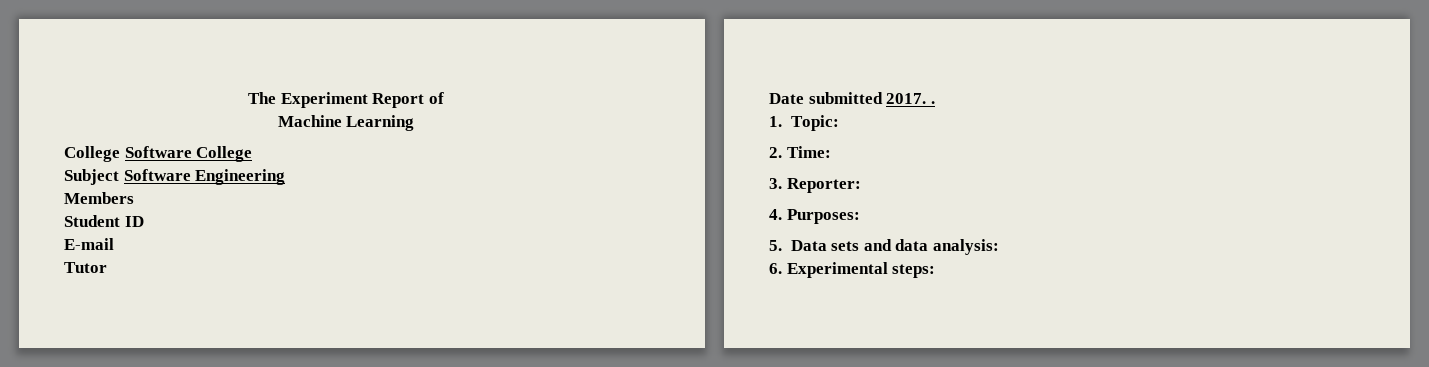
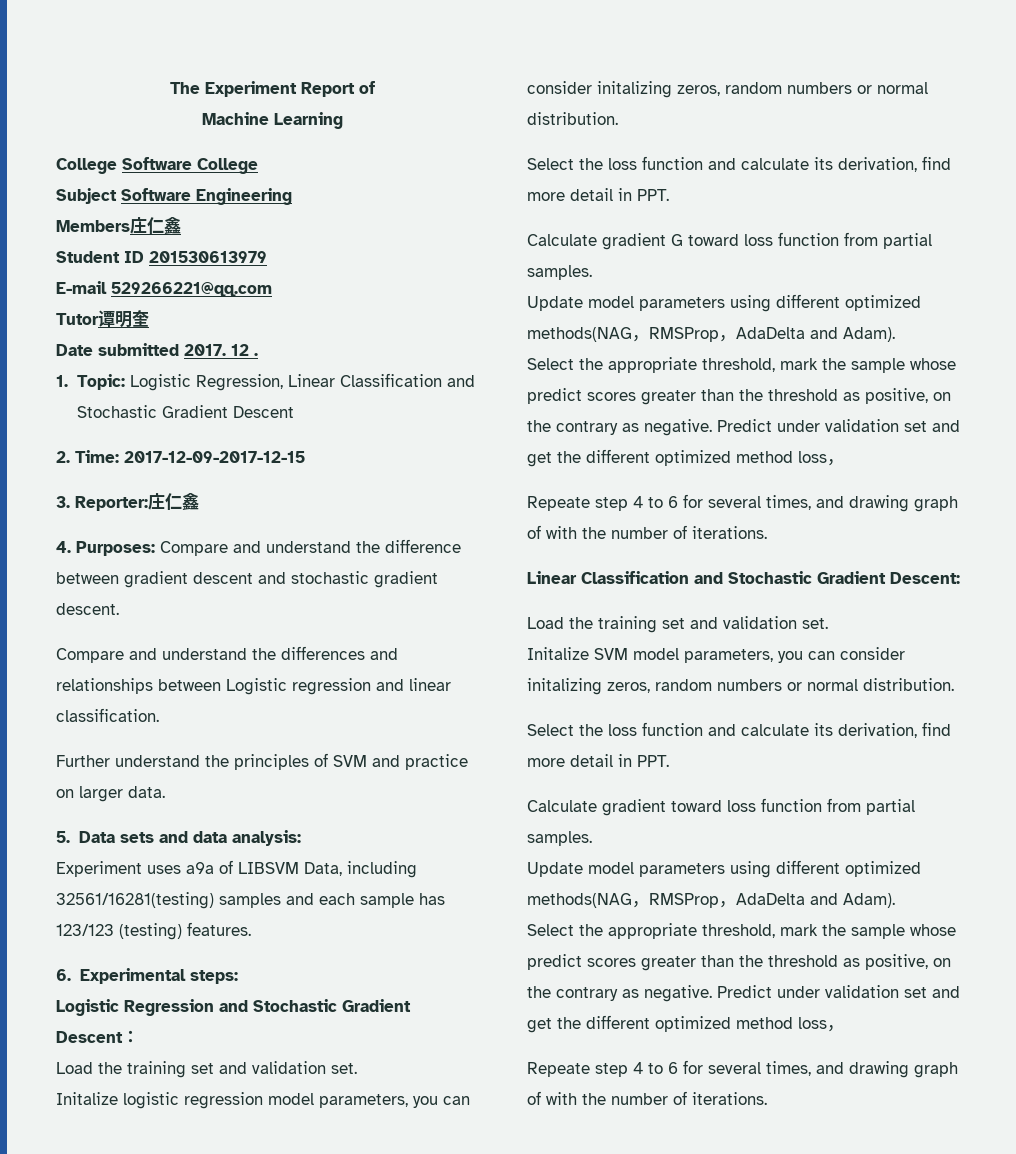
- Members
+ Members庄仁鑫
- Student ID
+ Student ID 201530613979
- E-mail
+ E-mail 529266221@qq.com
- Tutor
+ Tutor谭明奎
- Date submitted 2017. .
+ Date submitted 2017. 12 .
- 1. Topic:
+ 1. Topic: Logistic Regression, Linear Classification and Stochastic Gradient Descent
- 2. Time:
+ 2. Time: 2017-12-09-2017-12-15
- 3. Reporter:
+ 3. Reporter:庄仁鑫
- 4. Purposes:
+ 4. Purposes: Compare and understand the difference between gradient descent and stochastic gradient descent.
+ Compare and understand the differences and relationships between Logistic regression and linear classification.
+ Further understand the principles of SVM and practice on larger data.
+ Experiment uses a9a of LIBSVM Data, including 32561/16281(testing) samples and each sample has 123/123 (testing) features.
  6. Experimental steps:
+ Logistic Regression and Stochastic Gradient Descent：
+ Load the training set and validation set.
+ Initalize logistic regression model parameters, you can consider initalizing zeros, random numbers or normal distribution.
+ Select the loss function and calculate its derivation, find more detail in PPT.
+ Calculate gradient G toward loss function from partial samples.
+ Update model parameters using different optimized methods(NAG，RMSProp，AdaDelta and Adam).
+ Select the appropriate threshold, mark the sample whose predict scores greater than the threshold as positive, on the contrary as negative. Predict under validation set and get the different optimized method loss，
+ Repeate step 4 to 6 for several times, and drawing graph of with the number of iterations.
+ Linear Classification and Stochastic Gradient Descent:
+ Load the training set and validation set.
+ Initalize SVM model parameters, you can consider initalizing zeros, random numbers or normal distribution.
+ Select the loss function and calculate its derivation, find more detail in PPT.
+ Calculate gradient toward loss function from partial samples.
+ Update model parameters using different optimized methods(NAG，RMSProp，AdaDelta and Adam).
+ Select the appropriate threshold, mark the sample whose predict scores greater than the threshold as positive, on the contrary as negative. Predict under validation set and get the different optimized method loss，
+ Repeate step 4 to 6 for several times, and drawing graph of with the number of iterations.

